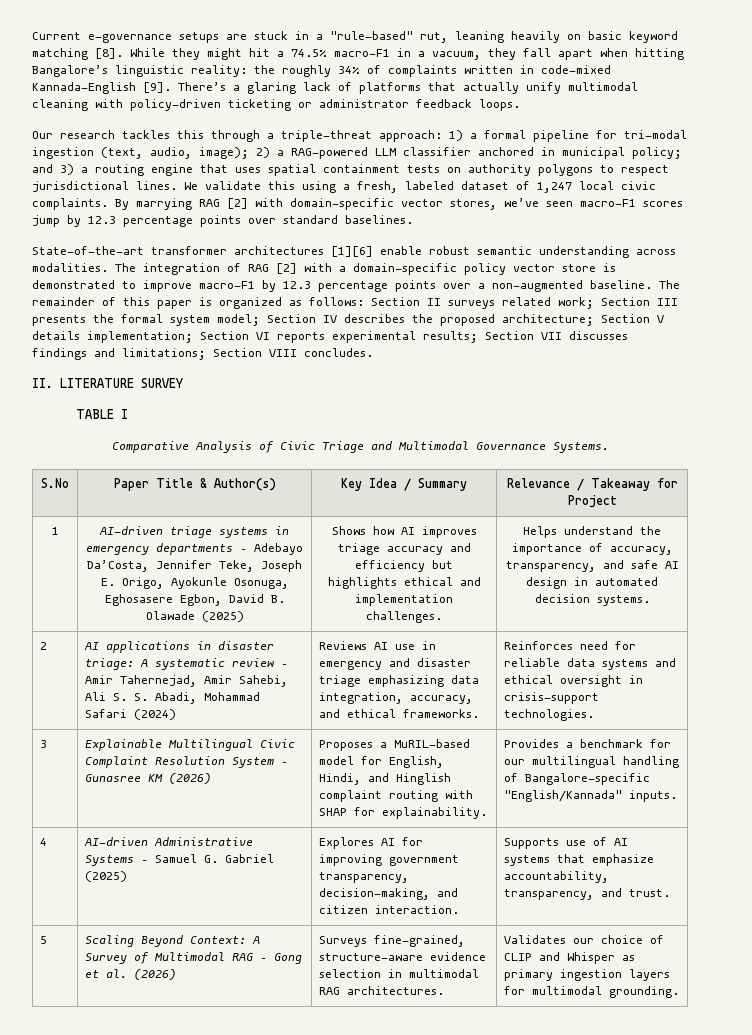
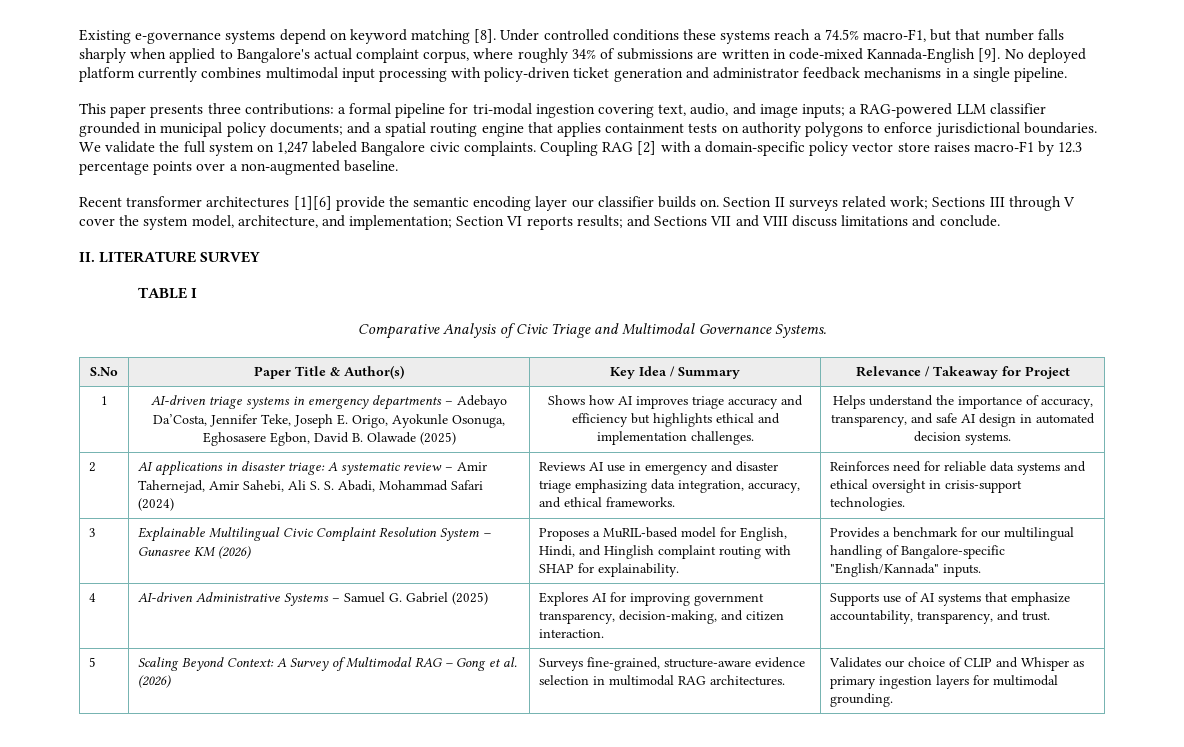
- Current e-governance setups are stuck in a "rule-based" rut, leaning heavily on basic keyword matching [8]. While they might hit a 74.5% macro-F1 in a vacuum, they fall apart when hitting Bangalore’s linguistic reality: the roughly 34% of complaints written in code-mixed Kannada-English [9].
+ Existing e-governance systems depend on keyword matching [8]. Under controlled conditions these systems reach a 74.5% macro-F1, but that number falls sharply when applied to Bangalore's actual complaint corpus, where roughly 34% of submissions are written in code-mixed Kannada-English [9].
- There’s a glaring lack of platforms that actually unify multimodal cleaning with policy-driven ticketing or administrator feedback loops.
- Our research tackles this through a triple-threat approach: 1) a formal pipeline for tri-modal ingestion (text, audio, image); 2) a RAG-powered LLM classifier anchored in municipal policy; and 3) a routing engine that uses spatial containment tests on authority polygons to respect jurisdictional lines. We validate this using a fresh, labeled dataset of 1,247 local civic complaints. By marrying RAG [2] with domain-specific vector stores, we’ve seen macro-F1 scores jump by 12.3 percentage points over standard baselines.
- State-of-the-art transformer architectures [1][6] enable robust semantic understanding across modalities. The integration of RAG [2] with a domain-specific policy vector store is demonstrated to improve macro-F1 by 12.3 percentage points over a non-augmented baseline. The remainder of this paper is organized as follows: Section II surveys related work; Section III presents the formal system model; Section IV describes the proposed architecture; Section V details implementation; Section VI reports experimental results; Section VII discusses findings and limitations; Section VIII concludes.
+ No deployed platform currently combines multimodal input processing with policy-driven ticket generation and administrator feedback mechanisms in a single pipeline.
+ This paper presents three contributions: a formal pipeline for tri-modal ingestion covering text, audio, and image inputs; a RAG-powered LLM classifier grounded in municipal policy documents; and a spatial routing engine that applies containment tests on authority polygons to enforce jurisdictional boundaries. We validate the full system on 1,247 labeled Bangalore civic complaints. Coupling RAG [2] with a domain-specific policy vector store raises macro-F1 by 12.3 percentage points over a non-augmented baseline.
+ Recent transformer architectures [1][6] provide the semantic encoding layer our classifier builds on. Section II surveys related work; Sections III through V cover the system model, architecture, and implementation; Section VI reports results; and Sections VII and VIII discuss limitations and conclude.

